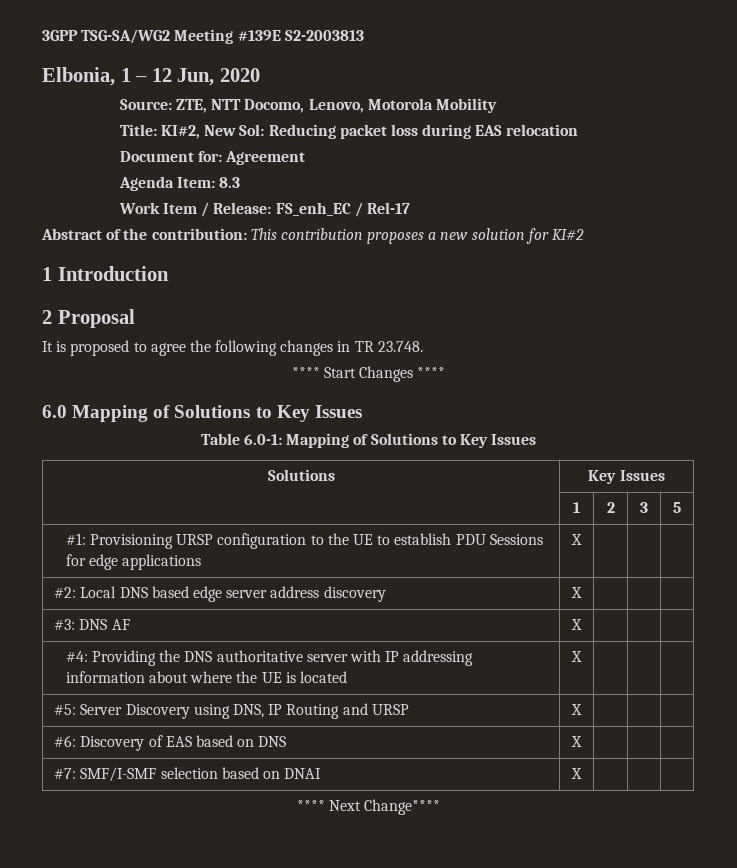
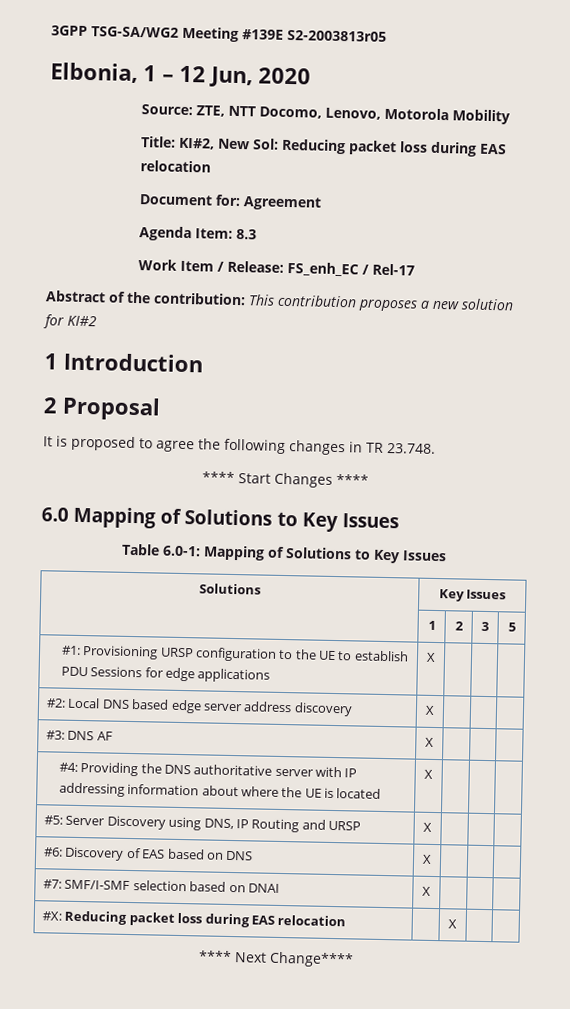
- 3GPP TSG-SA/WG2 Meeting #139E S2-2003813
+ 3GPP TSG-SA/WG2 Meeting #139E S2-2003813r05
+ #X: Reducing packet loss during EAS relocation | | X | |

